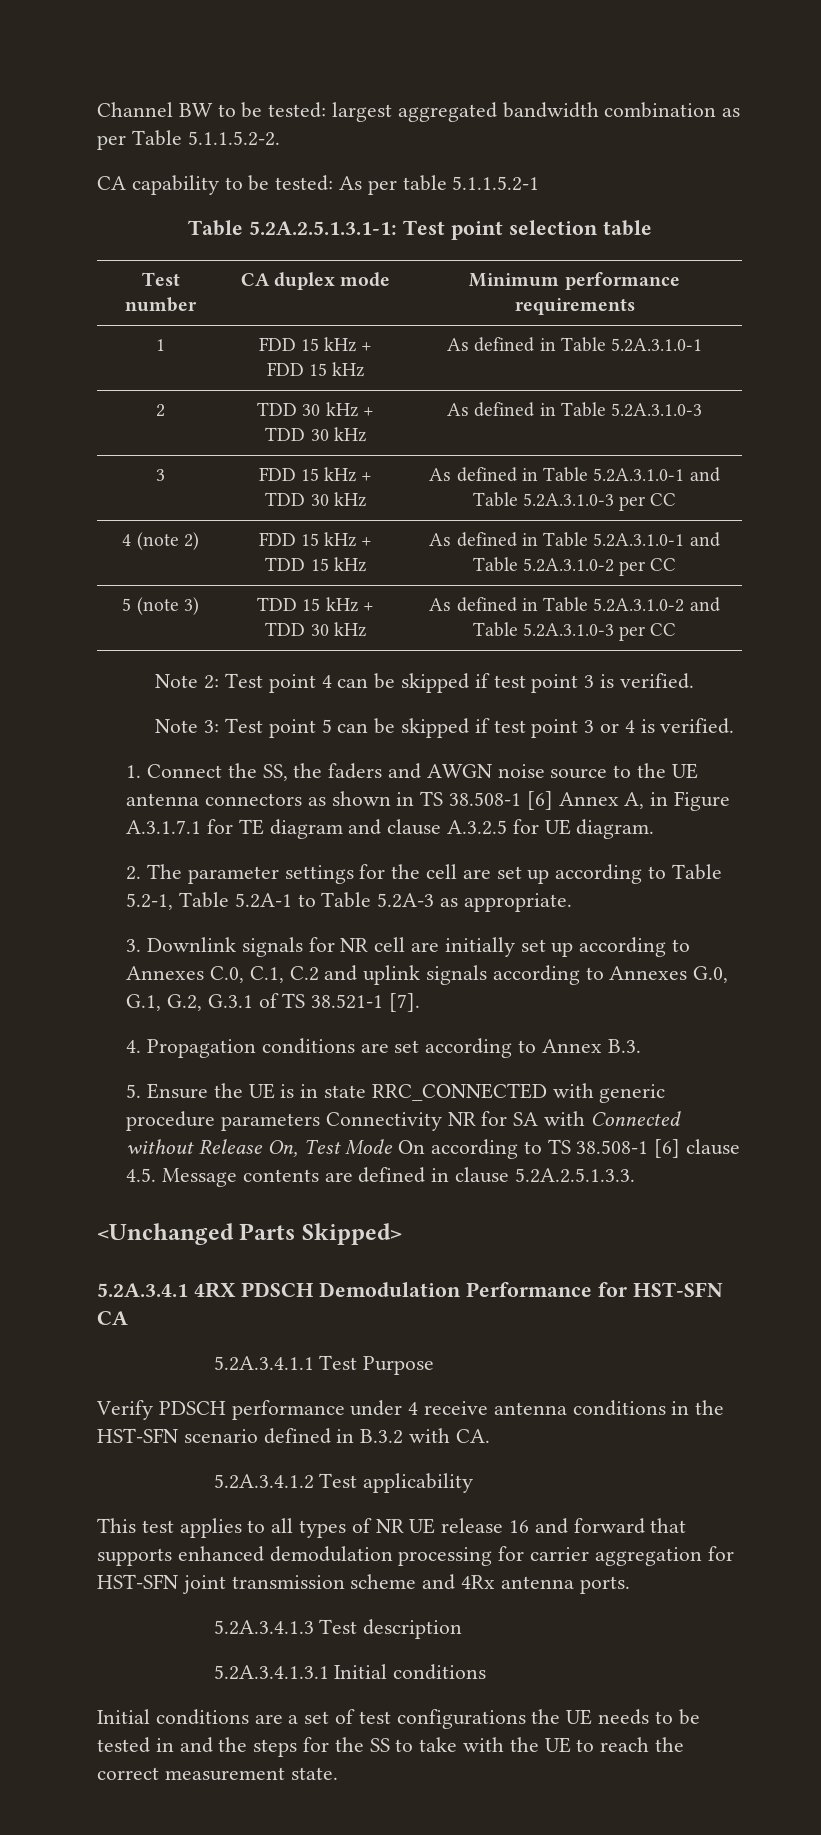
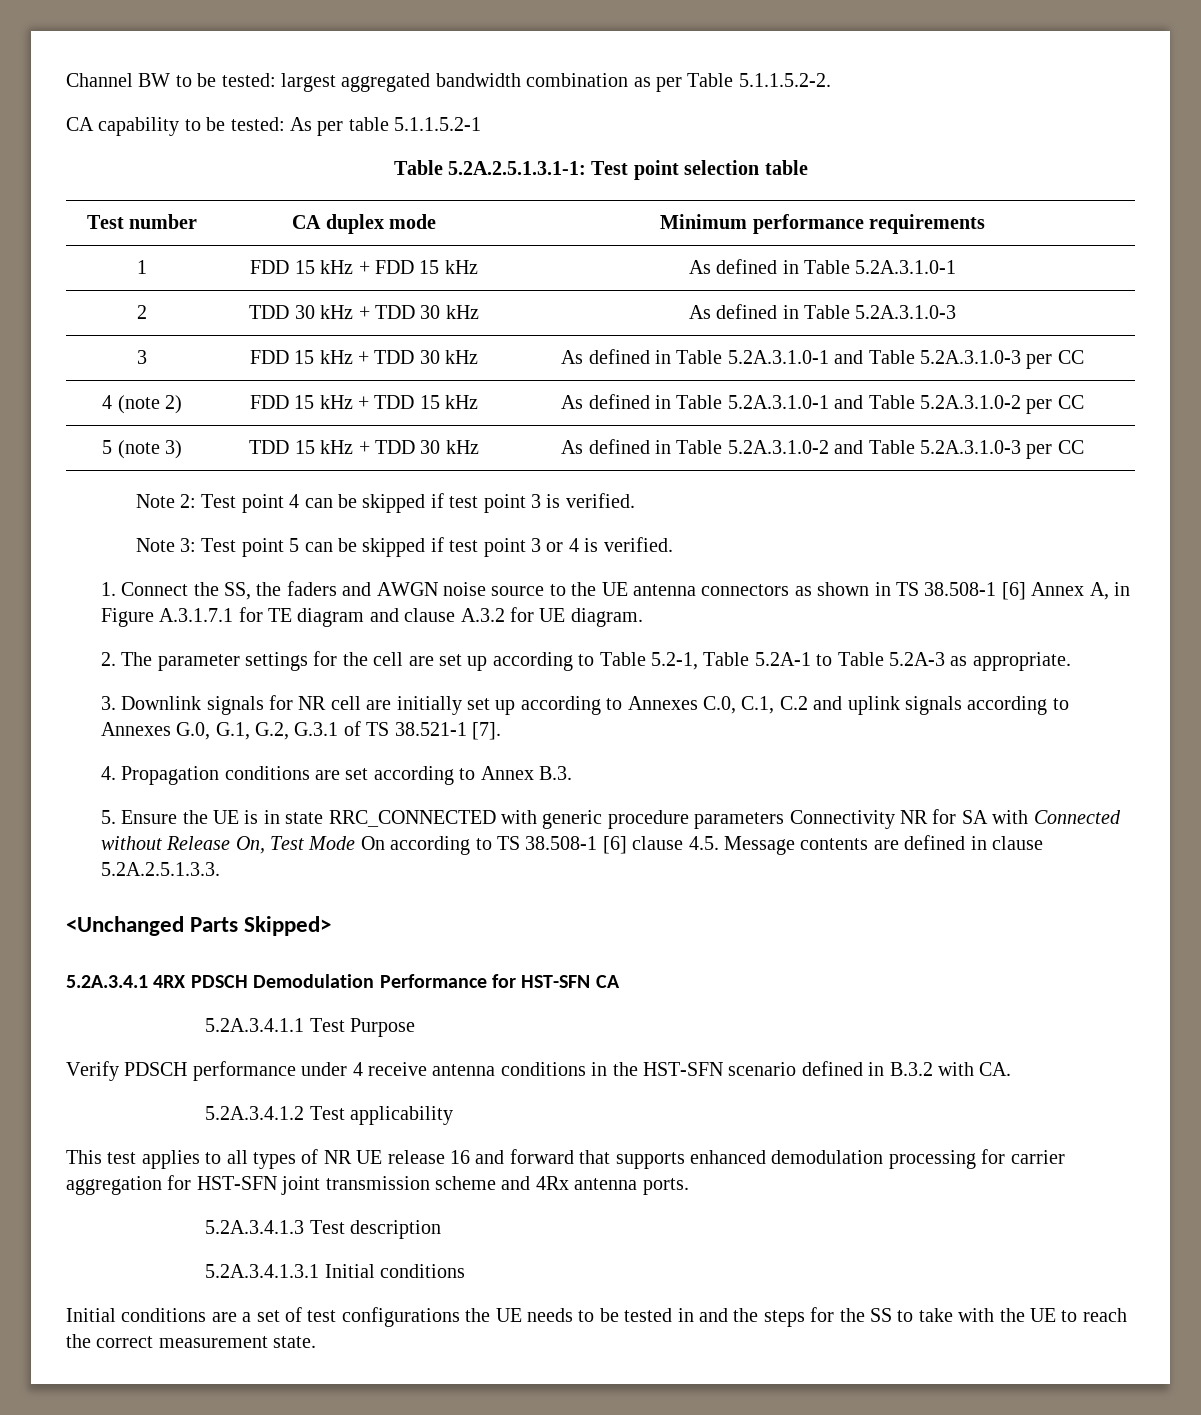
- 1. Connect the SS, the faders and AWGN noise source to the UE antenna connectors as shown in TS 38.508-1 [6] Annex A, in Figure A.3.1.7.1 for TE diagram and clause A.3.2.5 for UE diagram.
+ 1. Connect the SS, the faders and AWGN noise source to the UE antenna connectors as shown in TS 38.508-1 [6] Annex A, in Figure A.3.1.7.1 for TE diagram and clause A.3.2 for UE diagram.

